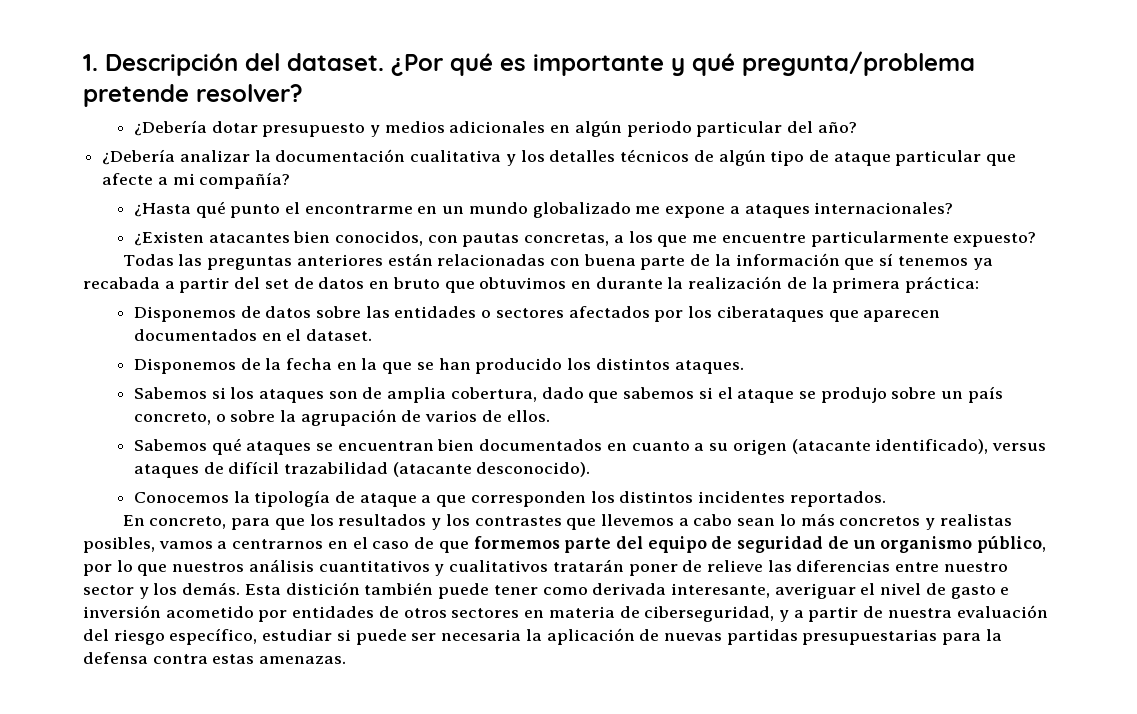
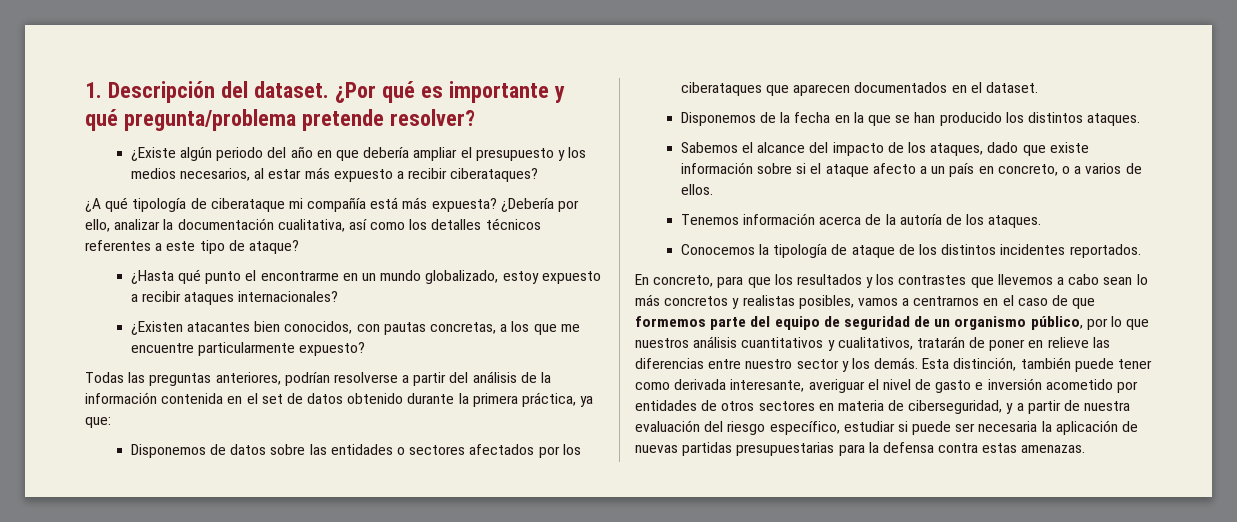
- ¿Debería dotar presupuesto y medios adicionales en algún periodo particular del año?
- ¿Debería analizar la documentación cualitativa y los detalles técnicos de algún tipo de ataque particular que afecte a mi compañía?
+ ¿Existe algún periodo del año en que debería ampliar el presupuesto y los medios necesarios, al estar más expuesto a recibir ciberataques?
+ ¿A qué tipología de ciberataque mi compañía está más expuesta? ¿Debería por ello, analizar la documentación cualitativa, así como los detalles técnicos referentes a este tipo de ataque?
- ¿Hasta qué punto el encontrarme en un mundo globalizado me expone a ataques internacionales?
+ ¿Hasta qué punto el encontrarme en un mundo globalizado, estoy expuesto a recibir ataques internacionales?
- Todas las preguntas anteriores están relacionadas con buena parte de la información que sí tenemos ya recabada a partir del set de datos en bruto que obtuvimos en durante la realización de la primera práctica:
+ Todas las preguntas anteriores, podrían resolverse a partir del análisis de la información contenida en el set de datos obtenido durante la primera práctica, ya que:
- Sabemos si los ataques son de amplia cobertura, dado que sabemos si el ataque se produjo sobre un país concreto, o sobre la agrupación de varios de ellos.
+ Sabemos el alcance del impacto de los ataques, dado que existe información sobre si el ataque afecto a un país en concreto, o a varios de ellos.
- Sabemos qué ataques se encuentran bien documentados en cuanto a su origen (atacante identificado), versus ataques de difícil trazabilidad (atacante desconocido).
+ Tenemos información acerca de la autoría de los ataques.
- Conocemos la tipología de ataque a que corresponden los distintos incidentes reportados.
+ Conocemos la tipología de ataque de los distintos incidentes reportados.
- En concreto, para que los resultados y los contrastes que llevemos a cabo sean lo más concretos y realistas posibles, vamos a centrarnos en el caso de que formemos parte del equipo de seguridad de un organismo público, por lo que nuestros análisis cuantitativos y cualitativos tratarán poner de relieve las diferencias entre nuestro sector y los demás.
+ En concreto, para que los resultados y los contrastes que llevemos a cabo sean lo más concretos y realistas posibles, vamos a centrarnos en el caso de que formemos parte del equipo de seguridad de un organismo público, por lo que nuestros análisis cuantitativos y cualitativos, tratarán de poner en relieve las diferencias entre nuestro sector y los demás.
- Esta distición también puede tener como derivada interesante, averiguar el nivel de gasto e inversión acometido por entidades de otros sectores en materia de ciberseguridad, y a partir de nuestra evaluación del riesgo específico, estudiar si puede ser necesaria la aplicación de nuevas partidas presupuestarias para la defensa contra estas amenazas.
+ Esta distinción, también puede tener como derivada interesante, averiguar el nivel de gasto e inversión acometido por entidades de otros sectores en materia de ciberseguridad, y a partir de nuestra evaluación del riesgo específico, estudiar si puede ser necesaria la aplicación de nuevas partidas presupuestarias para la defensa contra estas amenazas.

